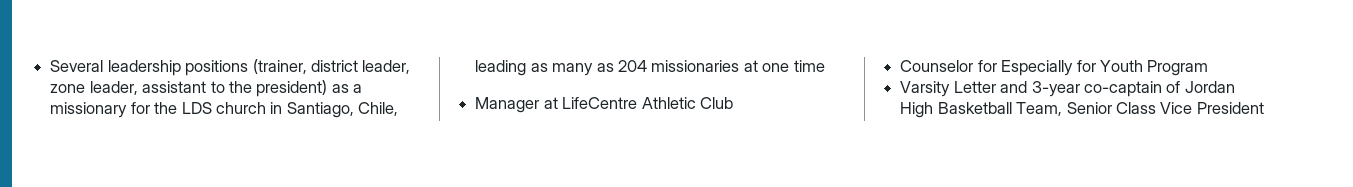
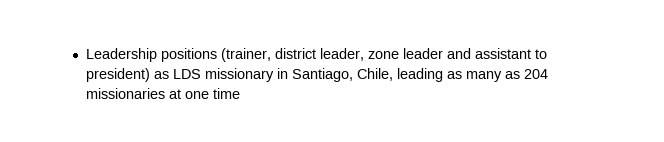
- Several leadership positions (trainer, district leader, zone leader, assistant to the president) as a missionary for the LDS church in Santiago, Chile, leading as many as 204 missionaries at one time
+ Leadership positions (trainer, district leader, zone leader and assistant to president) as LDS missionary in Santiago, Chile, leading as many as 204 missionaries at one time
- Manager at LifeCentre Athletic Club
- Counselor for Especially for Youth Program
- Varsity Letter and 3-year co-captain of Jordan High Basketball Team, Senior Class Vice President

